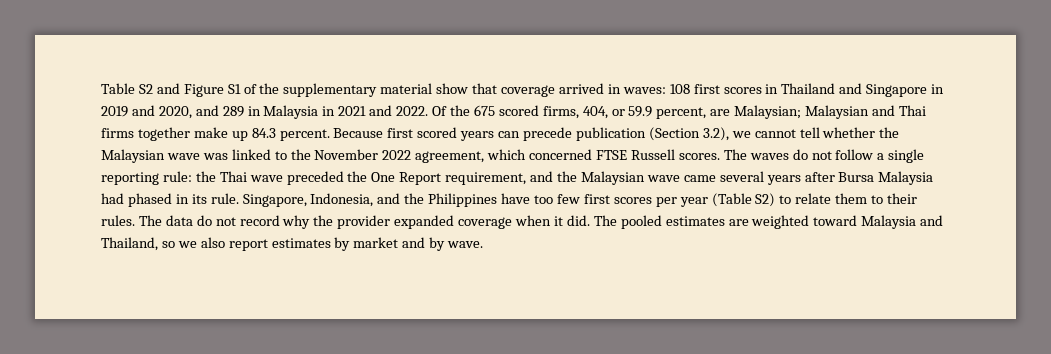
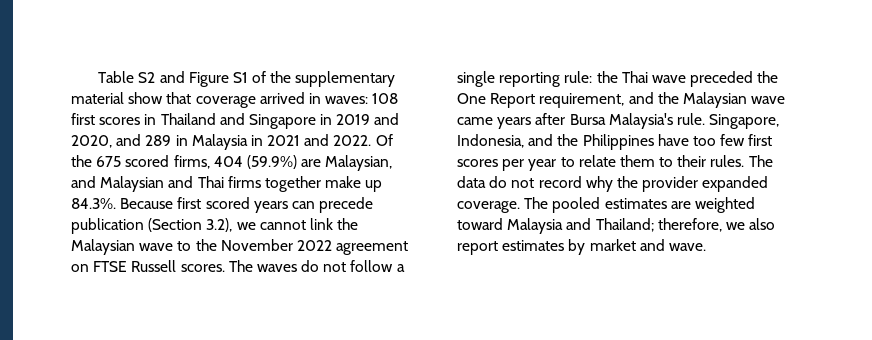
- Of the 675 scored firms, 404, or 59.9 percent, are Malaysian; Malaysian and Thai firms together make up 84.3 percent. Because first scored years can precede publication (Section 3.2), we cannot tell whether the Malaysian wave was linked to the November 2022 agreement, which concerned FTSE Russell scores.
+ Of the 675 scored firms, 404 (59.9%) are Malaysian, and Malaysian and Thai firms together make up 84.3%. Because first scored years can precede publication (Section 3.2), we cannot link the Malaysian wave to the November 2022 agreement on FTSE Russell scores.
- The waves do not follow a single reporting rule: the Thai wave preceded the One Report requirement, and the Malaysian wave came several years after Bursa Malaysia had phased in its rule.
+ The waves do not follow a single reporting rule: the Thai wave preceded the One Report requirement, and the Malaysian wave came years after Bursa Malaysia's rule.
- Singapore, Indonesia, and the Philippines have too few first scores per year (Table S2) to relate them to their rules.
+ Singapore, Indonesia, and the Philippines have too few first scores per year to relate them to their rules.
- The data do not record why the provider expanded coverage when it did.
+ The data do not record why the provider expanded coverage.
- The pooled estimates are weighted toward Malaysia and Thailand, so we also report estimates by market and by wave.
+ The pooled estimates are weighted toward Malaysia and Thailand; therefore, we also report estimates by market and wave.

